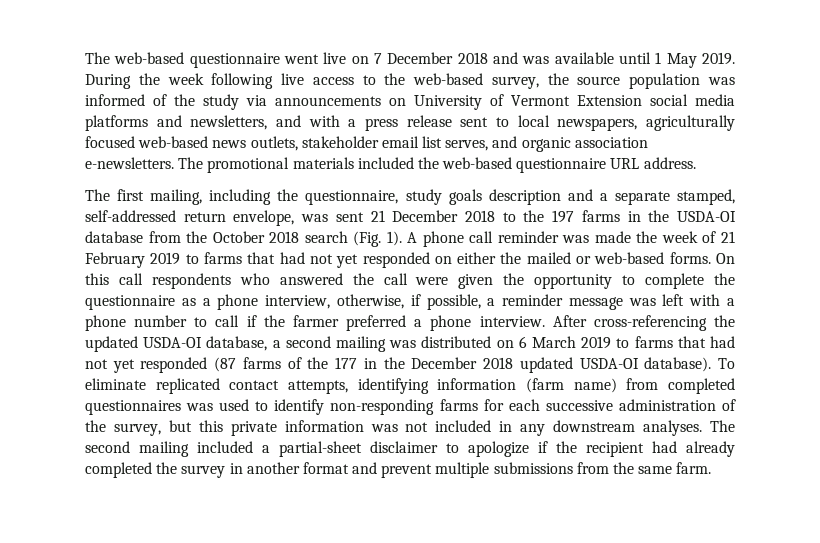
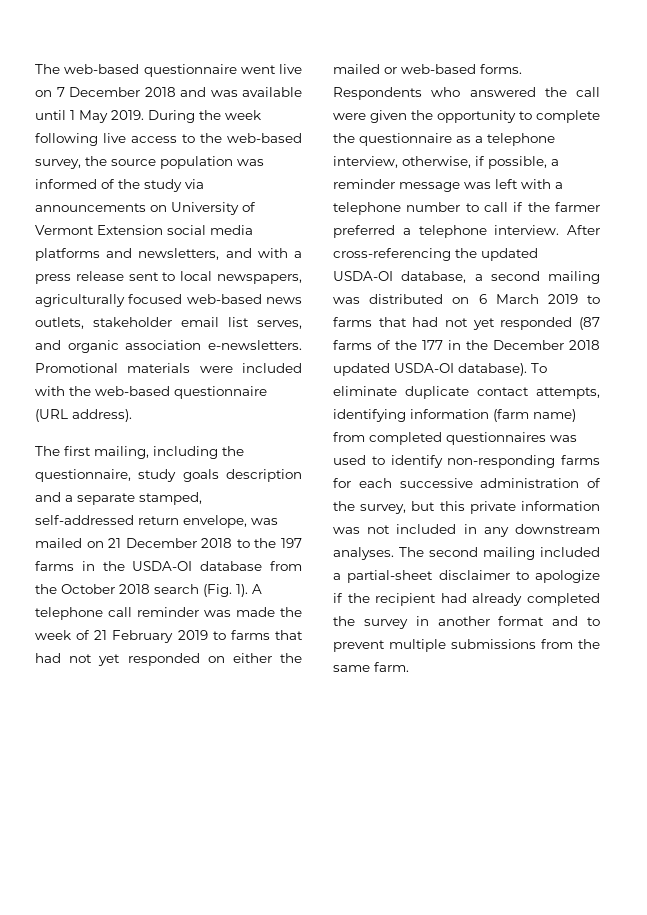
- The promotional materials included the web-based questionnaire URL address.
+ Promotional materials were included with the web-based questionnaire (URL address).
- The first mailing, including the questionnaire, study goals description and a separate stamped, self-addressed return envelope, was sent 21 December 2018 to the 197 farms in the USDA-OI database from the October 2018 search (Fig. 1).
+ The first mailing, including the questionnaire, study goals description and a separate stamped, self-addressed return envelope, was mailed on 21 December 2018 to the 197 farms in the USDA-OI database from the October 2018 search (Fig. 1).
- A phone call reminder was made the week of 21 February 2019 to farms that had not yet responded on either the mailed or web-based forms.
+ A telephone call reminder was made the week of 21 February 2019 to farms that had not yet responded on either the mailed or web-based forms.
- On this call respondents who answered the call were given the opportunity to complete the questionnaire as a phone interview, otherwise, if possible, a reminder message was left with a phone number to call if the farmer preferred a phone interview.
+ Respondents who answered the call were given the opportunity to complete the questionnaire as a telephone interview, otherwise, if possible, a reminder message was left with a telephone number to call if the farmer preferred a telephone interview.
- To eliminate replicated contact attempts, identifying information (farm name) from completed questionnaires was used to identify non-responding farms for each successive administration of the survey, but this private information was not included in any downstream analyses.
+ To eliminate duplicate contact attempts, identifying information (farm name) from completed questionnaires was used to identify non-responding farms for each successive administration of the survey, but this private information was not included in any downstream analyses.
- The second mailing included a partial-sheet disclaimer to apologize if the recipient had already completed the survey in another format and prevent multiple submissions from the same farm.
+ The second mailing included a partial-sheet disclaimer to apologize if the recipient had already completed the survey in another format and to prevent multiple submissions from the same farm.

